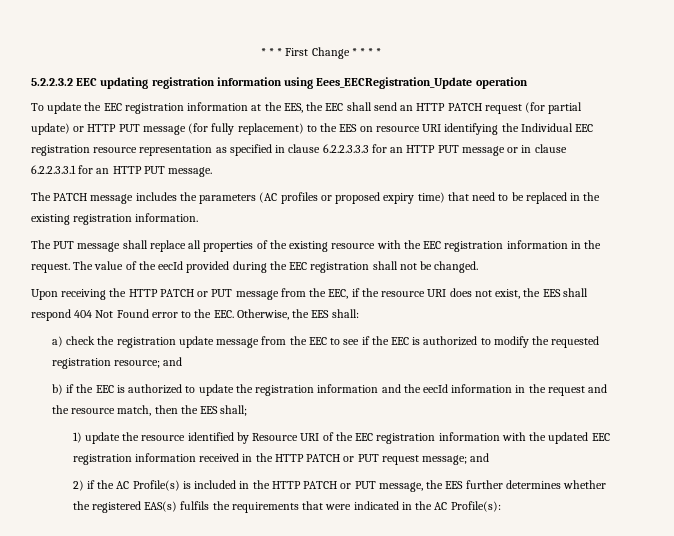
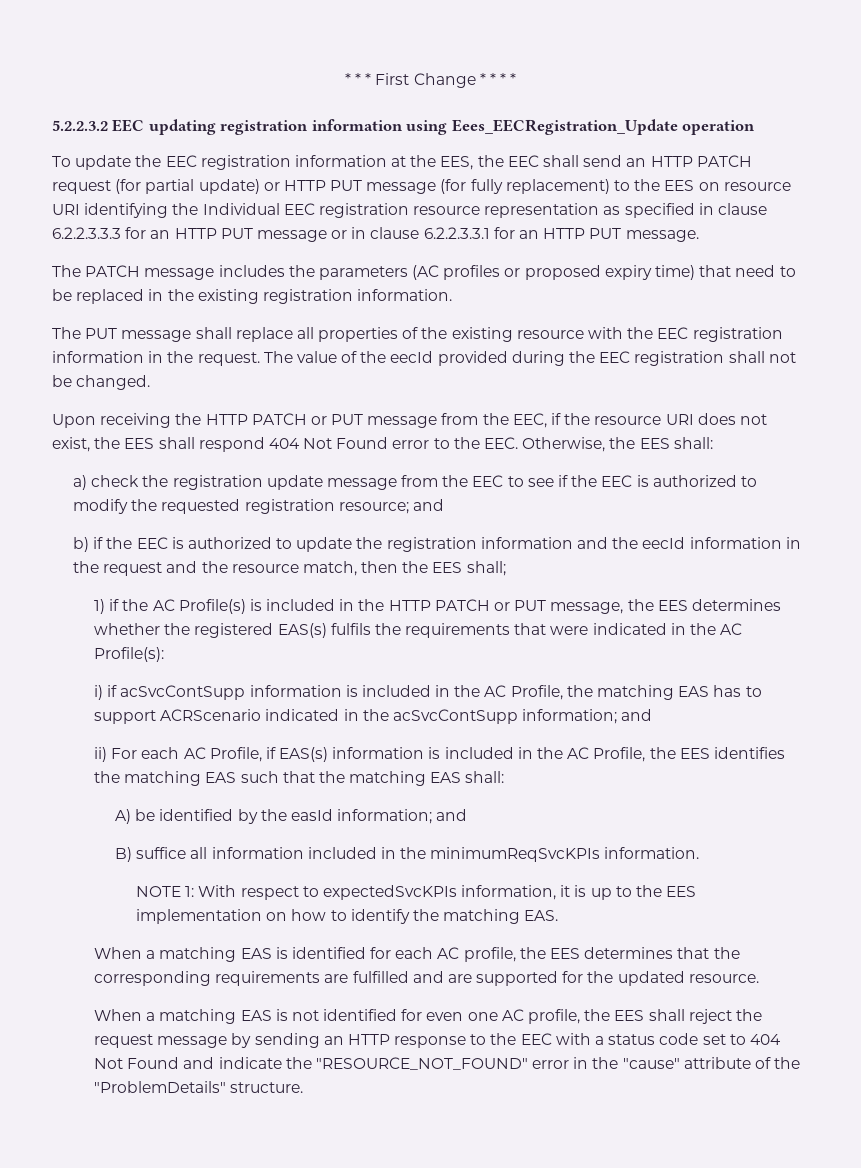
- 1) update the resource identified by Resource URI of the EEC registration information with the updated EEC registration information received in the HTTP PATCH or PUT request message; and
- 2) if the AC Profile(s) is included in the HTTP PATCH or PUT message, the EES further determines whether the registered EAS(s) fulfils the requirements that were indicated in the AC Profile(s):
+ 1) if the AC Profile(s) is included in the HTTP PATCH or PUT message, the EES determines whether the registered EAS(s) fulfils the requirements that were indicated in the AC Profile(s):
+ i) if acSvcContSupp information is included in the AC Profile, the matching EAS has to support ACRScenario indicated in the acSvcContSupp information; and
+ ii) For each AC Profile, if EAS(s) information is included in the AC Profile, the EES identifies the matching EAS such that the matching EAS shall:
+ A) be identified by the easId information; and
+ B) suffice all information included in the minimumReqSvcKPIs information.
+ NOTE 1: With respect to expectedSvcKPIs information, it is up to the EES implementation on how to identify the matching EAS.
+ When a matching EAS is identified for each AC profile, the EES determines that the corresponding requirements are fulfilled and are supported for the updated resource.
+ When a matching EAS is not identified for even one AC profile, the EES shall reject the request message by sending an HTTP response to the EEC with a status code set to 404 Not Found and indicate the "RESOURCE_NOT_FOUND" error in the "cause" attribute of the "ProblemDetails" structure.

